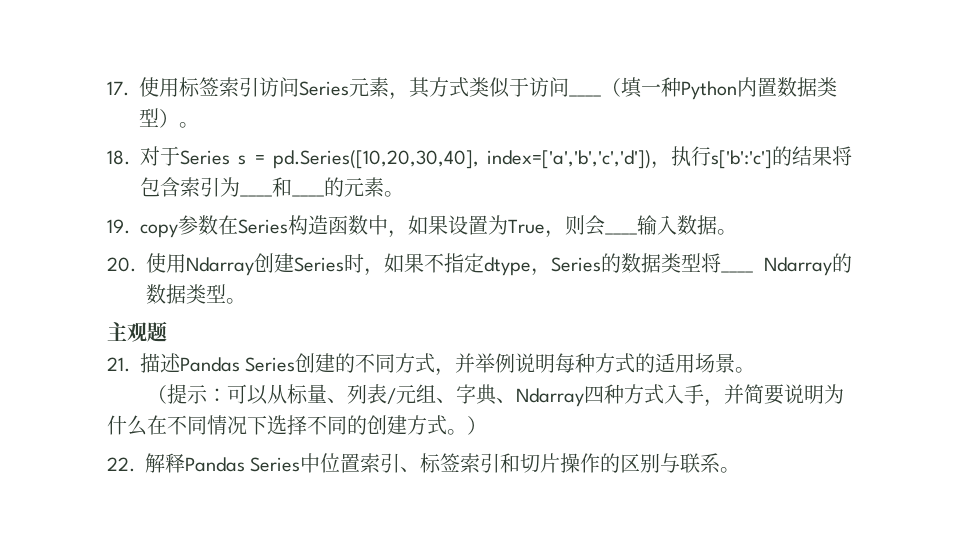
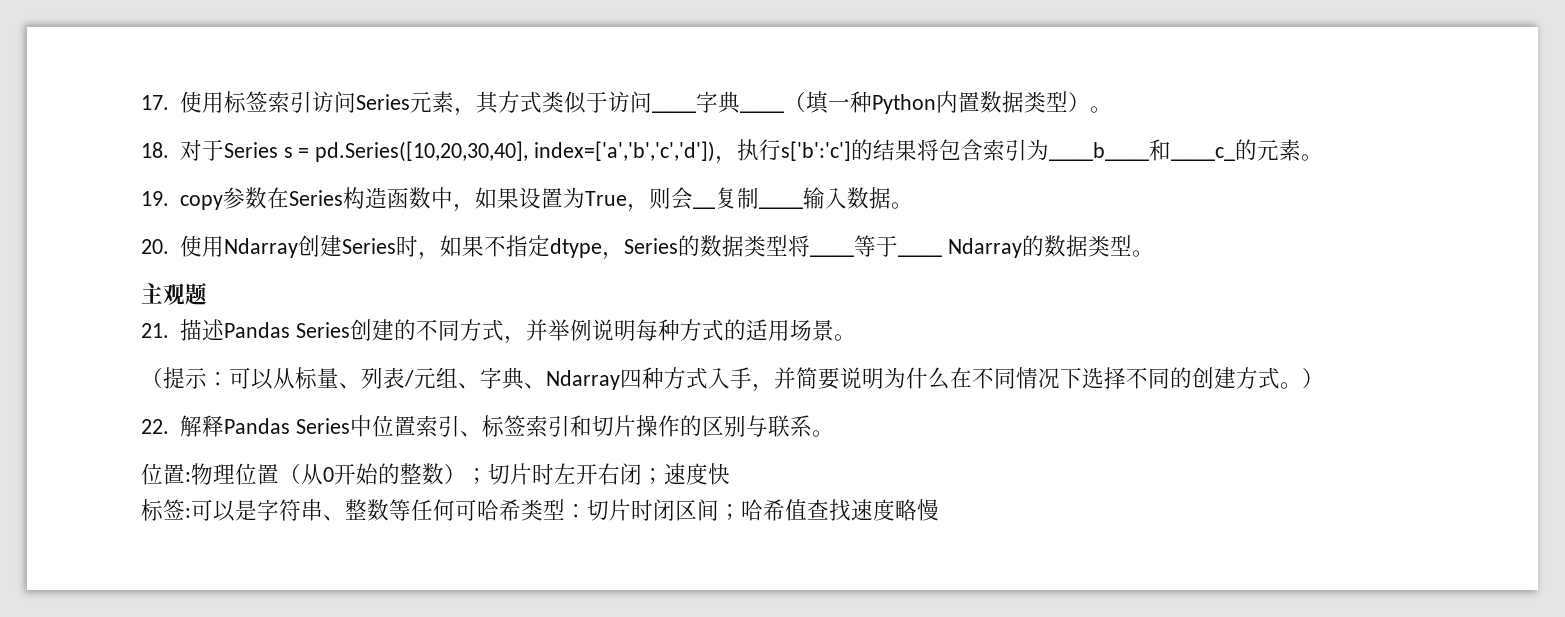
- 17.使用标签索引访问Series元素，其方式类似于访问____（填一种Python内置数据类型）。
+ 17.使用标签索引访问Series元素，其方式类似于访问____字典____（填一种Python内置数据类型）。
- 18.对于Series s = pd.Series([10,20,30,40], index=['a','b','c','d'])，执行s['b':'c']的结果将包含索引为____和____的元素。
+ 18.对于Series s = pd.Series([10,20,30,40], index=['a','b','c','d'])，执行s['b':'c']的结果将包含索引为____b____和____c_的元素。
- 19. copy参数在Series构造函数中，如果设置为True，则会____输入数据。
+ 19. copy参数在Series构造函数中，如果设置为True，则会__复制____输入数据。
- 20.使用Ndarray创建Series时，如果不指定dtype，Series的数据类型将____ Ndarray的数据类型。
+ 20.使用Ndarray创建Series时，如果不指定dtype，Series的数据类型将____等于____ Ndarray的数据类型。
+ 位置:物理位置（从0开始的整数）；切片时左开右闭；速度快
+ 标签:可以是字符串、整数等任何可哈希类型：切片时闭区间；哈希值查找速度略慢

